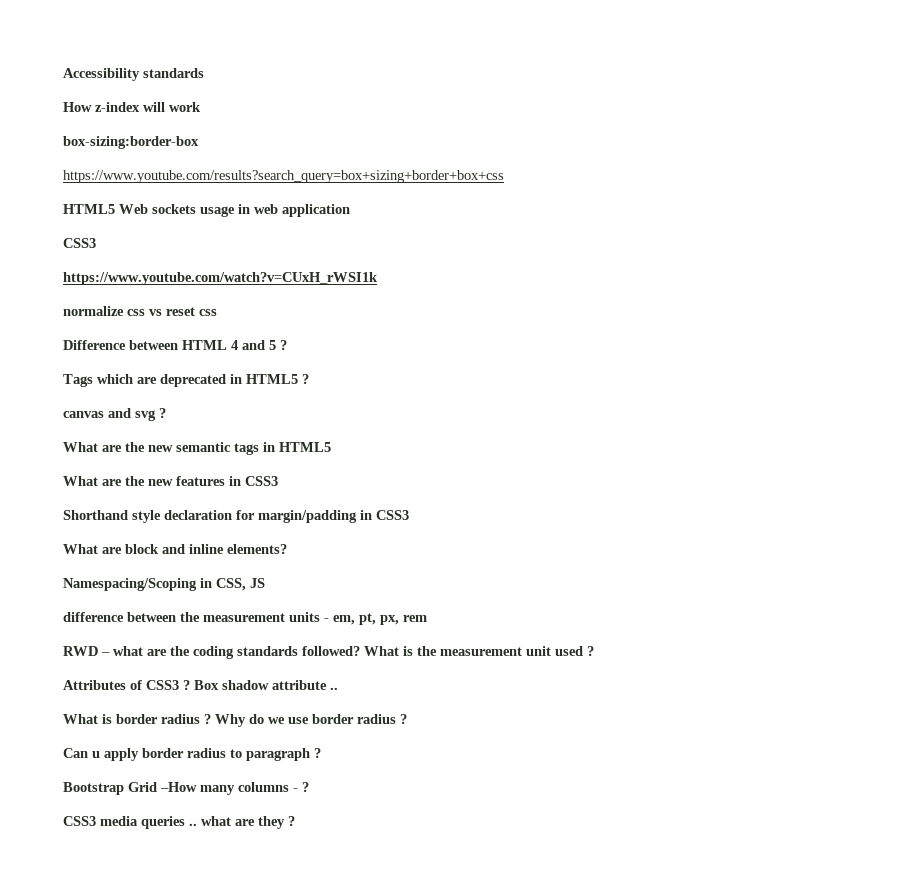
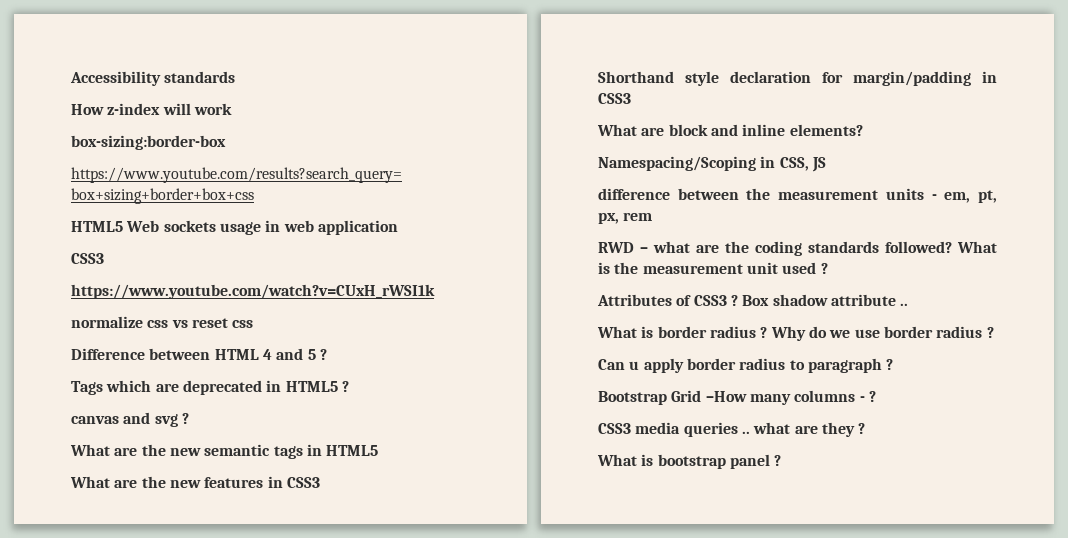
+ What is bootstrap panel ?

